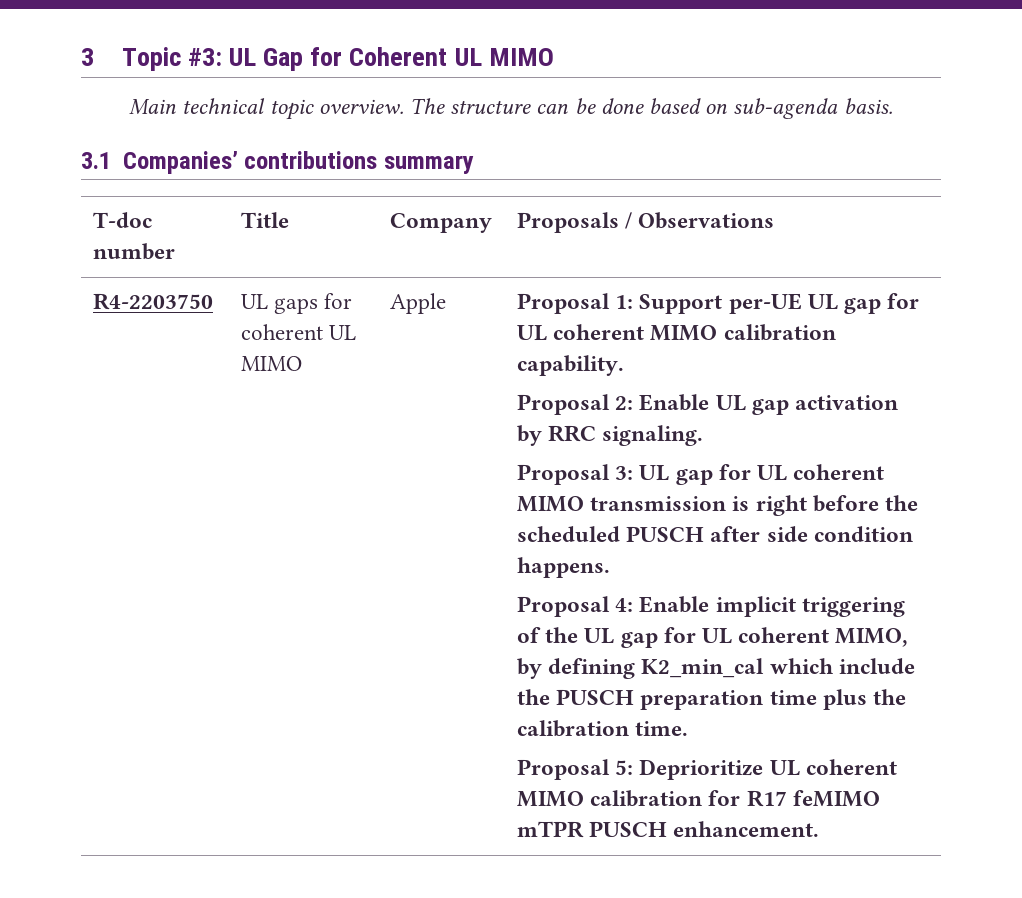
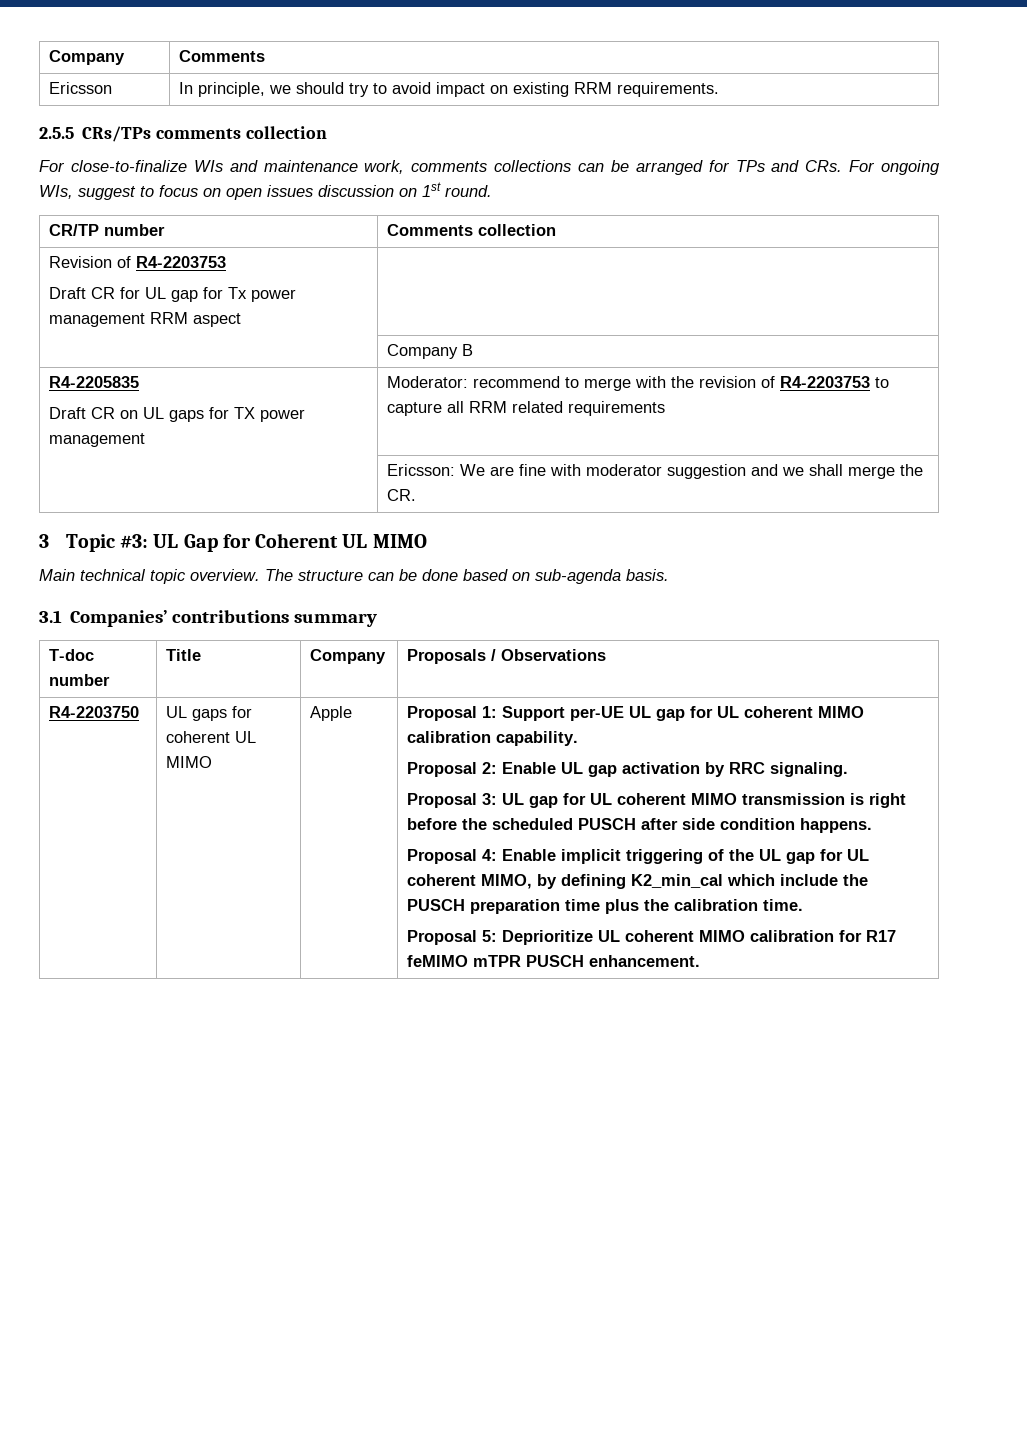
+ Company | Comments
+ Ericsson | In principle, we should try to avoid impact on existing RRM requirements.
+ 2.5.5 CRs/TPs comments collection
+ For close-to-finalize WIs and maintenance work, comments collections can be arranged for TPs and CRs. For ongoing WIs, suggest to focus on open issues discussion on 1st round.
+ CR/TP number | Comments collection
+ Revision of R4-2203753
+ Draft CR for UL gap for Tx power management RRM aspect |
+ | Company B
+ R4-2205835
+ Draft CR on UL gaps for TX power management | Moderator: recommend to merge with the revision of R4-2203753 to capture all RRM related requirements
+ | Ericsson: We are fine with moderator suggestion and we shall merge the CR.

